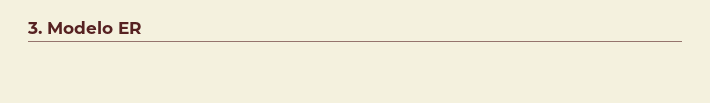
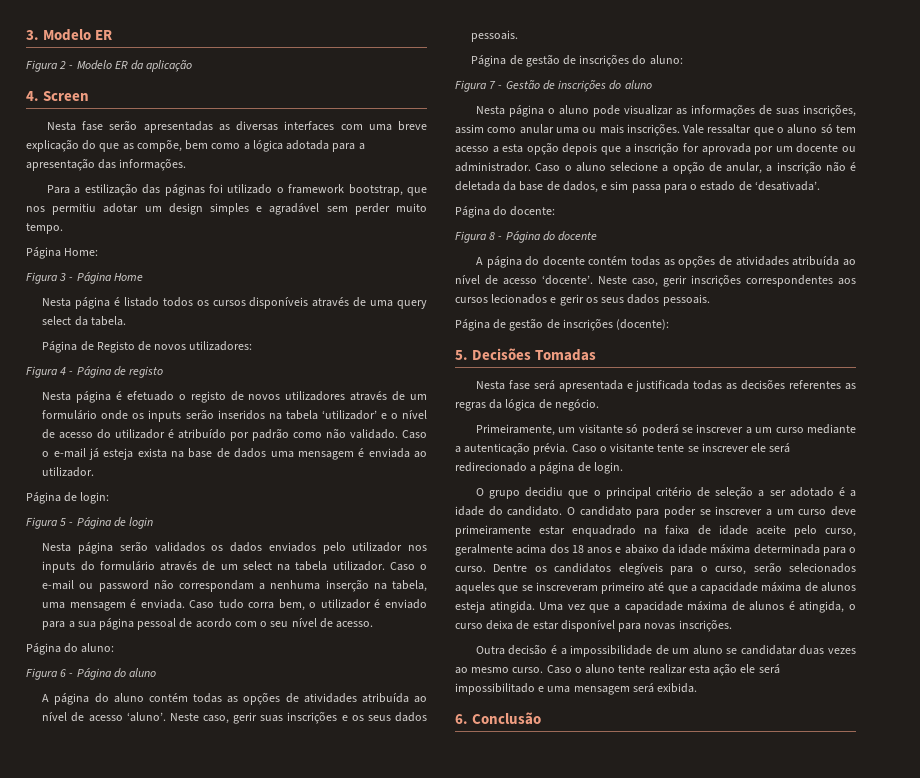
+ Figura 2 - Modelo ER da aplicação
+ 4. Screen
+ Nesta fase serão apresentadas as diversas interfaces com uma breve explicação do que as compõe, bem como a lógica adotada para a apresentação das informações.
+ Para a estilização das páginas foi utilizado o framework bootstrap, que nos permitiu adotar um design simples e agradável sem perder muito tempo.
+ Página Home:
+ Figura 3 - Página Home
+ Nesta página é listado todos os cursos disponíveis através de uma query select da tabela.
+ Página de Registo de novos utilizadores:
+ Figura 4 - Página de registo
+ Nesta página é efetuado o registo de novos utilizadores através de um formulário onde os inputs serão inseridos na tabela ‘utilizador’ e o nível de acesso do utilizador é atribuído por padrão como não validado. Caso o e-mail já esteja exista na base de dados uma mensagem é enviada ao utilizador.
+ Página de login:
+ Figura 5 - Página de login
+ Nesta página serão validados os dados enviados pelo utilizador nos inputs do formulário através de um select na tabela utilizador. Caso o e-mail ou password não correspondam a nenhuma inserção na tabela, uma mensagem é enviada. Caso tudo corra bem, o utilizador é enviado para a sua página pessoal de acordo com o seu nível de acesso.
+ Página do aluno:
+ Figura 6 - Página do aluno
+ A página do aluno contém todas as opções de atividades atribuída ao nível de acesso ‘aluno’. Neste caso, gerir suas inscrições e os seus dados pessoais.
+ Página de gestão de inscrições do aluno:
+ Figura 7 - Gestão de inscrições do aluno
+ Nesta página o aluno pode visualizar as informações de suas inscrições, assim como anular uma ou mais inscrições. Vale ressaltar que o aluno só tem acesso a esta opção depois que a inscrição for aprovada por um docente ou administrador. Caso o aluno selecione a opção de anular, a inscrição não é deletada da base de dados, e sim passa para o estado de ‘desativada’.
+ Página do docente:
+ Figura 8 - Página do docente
+ A página do docente contém todas as opções de atividades atribuída ao nível de acesso ‘docente’. Neste caso, gerir inscrições correspondentes aos cursos lecionados e gerir os seus dados pessoais.
+ Página de gestão de inscrições (docente):
+ 5. Decisões Tomadas
+ Nesta fase será apresentada e justificada todas as decisões referentes as regras da lógica de negócio.
+ Primeiramente, um visitante só poderá se inscrever a um curso mediante a autenticação prévia. Caso o visitante tente se inscrever ele será redirecionado a página de login.
+ O grupo decidiu que o principal critério de seleção a ser adotado é a idade do candidato. O candidato para poder se inscrever a um curso deve primeiramente estar enquadrado na faixa de idade aceite pelo curso, geralmente acima dos 18 anos e abaixo da idade máxima determinada para o curso. Dentre os candidatos elegíveis para o curso, serão selecionados aqueles que se inscreveram primeiro até que a capacidade máxima de alunos esteja atingida. Uma vez que a capacidade máxima de alunos é atingida, o curso deixa de estar disponível para novas inscrições.
+ Outra decisão é a impossibilidade de um aluno se candidatar duas vezes ao mesmo curso. Caso o aluno tente realizar esta ação ele será impossibilitado e uma mensagem será exibida.
+ 6. Conclusão

